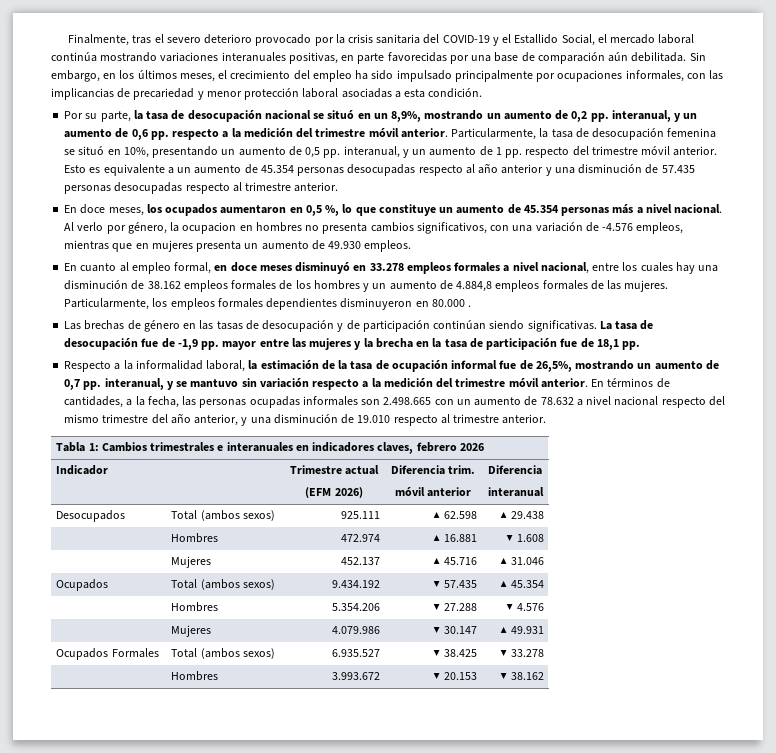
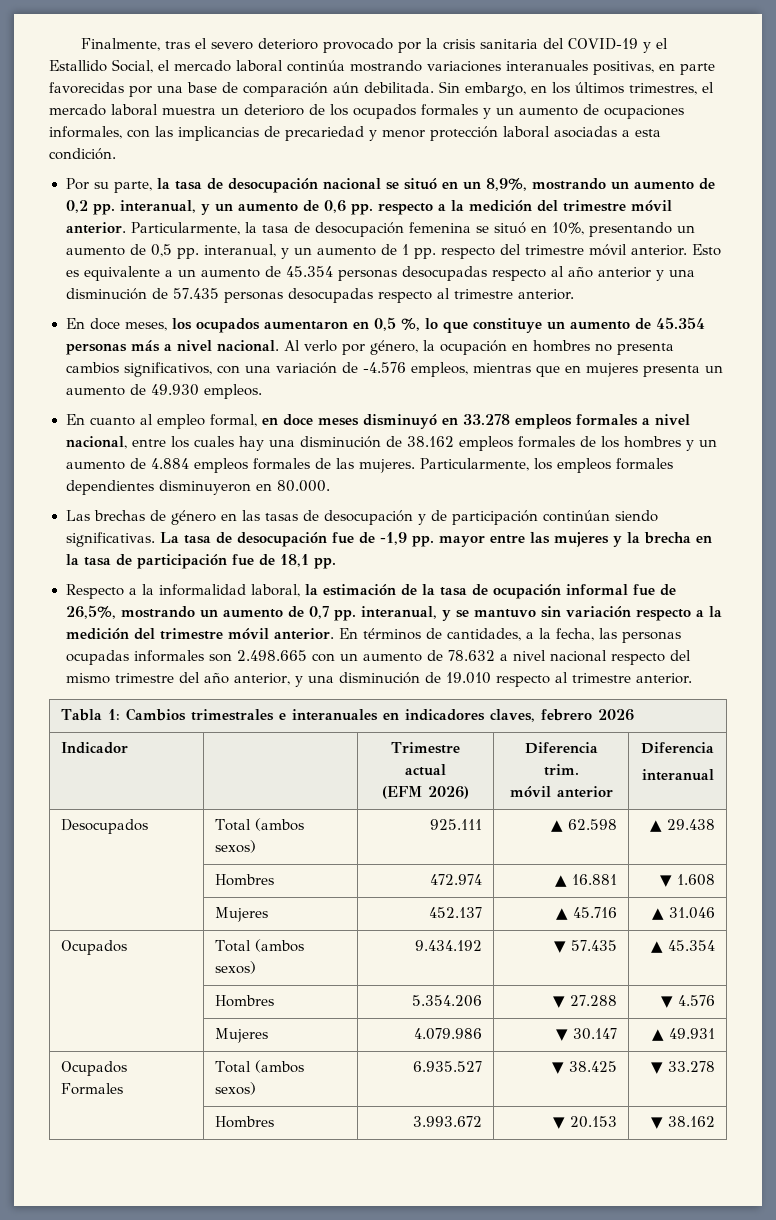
- Sin embargo, en los últimos meses, el crecimiento del empleo ha sido impulsado principalmente por ocupaciones informales, con las implicancias de precariedad y menor protección laboral asociadas a esta condición.
+ Sin embargo, en los últimos trimestres, el mercado laboral muestra un deterioro de los ocupados formales y un aumento de ocupaciones informales, con las implicancias de precariedad y menor protección laboral asociadas a esta condición.
- Al verlo por género, la ocupacion en hombres no presenta cambios significativos, con una variación de -4.576 empleos, mientras que en mujeres presenta un aumento de 49.930 empleos.
+ Al verlo por género, la ocupación en hombres no presenta cambios significativos, con una variación de -4.576 empleos, mientras que en mujeres presenta un aumento de 49.930 empleos.
- En cuanto al empleo formal, en doce meses disminuyó en 33.278 empleos formales a nivel nacional, entre los cuales hay una disminución de 38.162 empleos formales de los hombres y un aumento de 4.884,8 empleos formales de las mujeres.
+ En cuanto al empleo formal, en doce meses disminuyó en 33.278 empleos formales a nivel nacional, entre los cuales hay una disminución de 38.162 empleos formales de los hombres y un aumento de 4.884 empleos formales de las mujeres.
- Particularmente, los empleos formales dependientes disminuyeron en 80.000 .
+ Particularmente, los empleos formales dependientes disminuyeron en 80.000.

